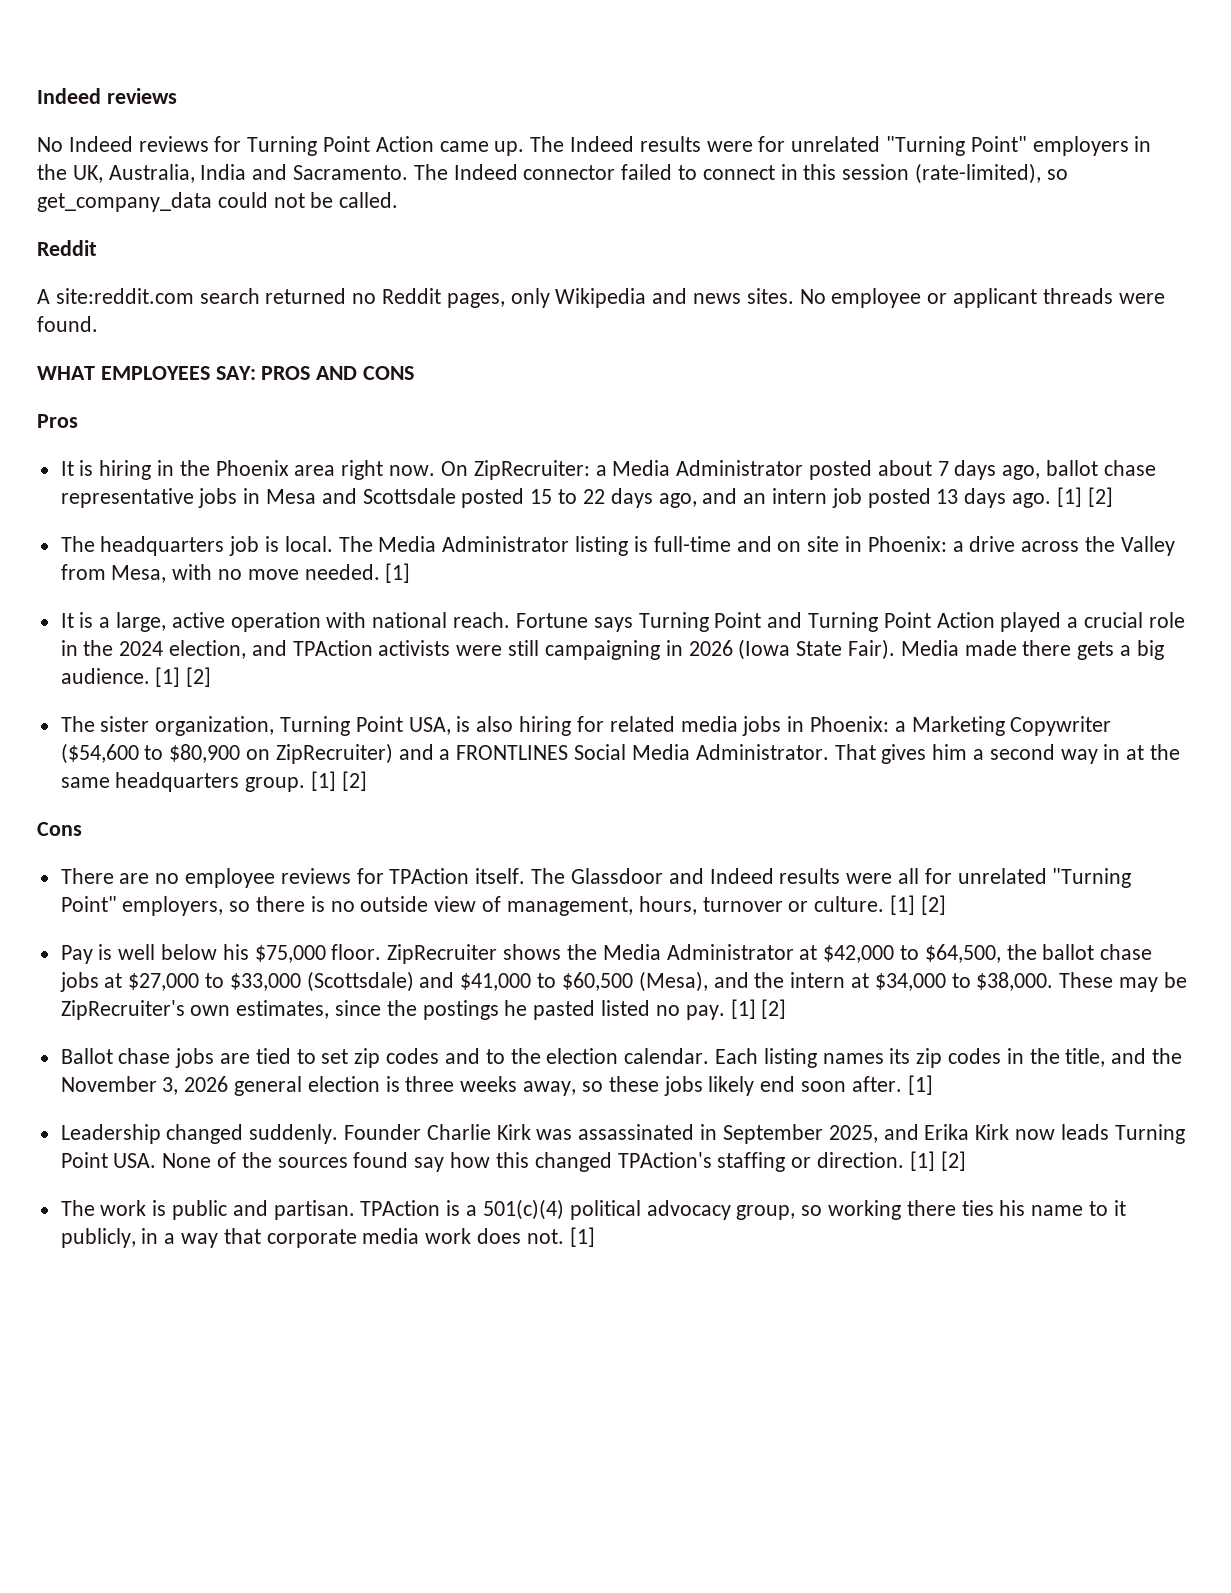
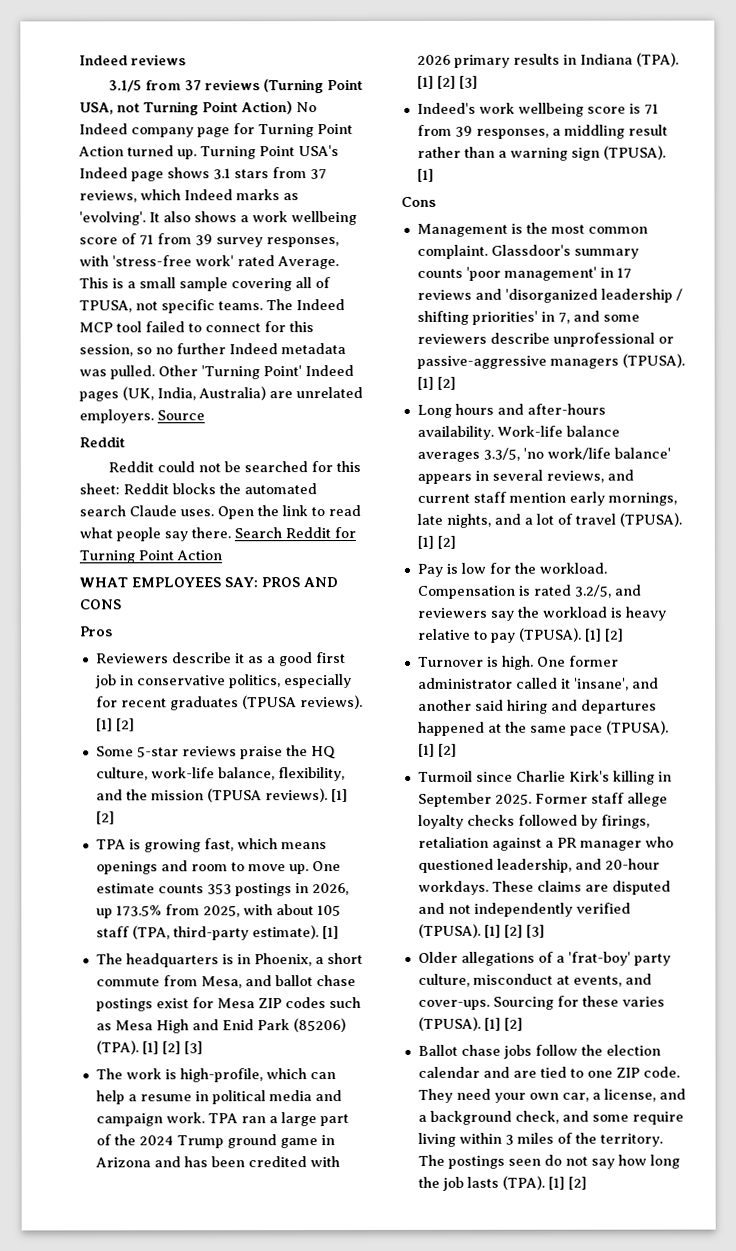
- No Indeed reviews for Turning Point Action came up. The Indeed results were for unrelated "Turning Point" employers in the UK, Australia, India and Sacramento. The Indeed connector failed to connect in this session (rate-limited), so get_company_data could not be called.
+ 3.1/5 from 37 reviews (Turning Point USA, not Turning Point Action) No Indeed company page for Turning Point Action turned up. Turning Point USA's Indeed page shows 3.1 stars from 37 reviews, which Indeed marks as 'evolving'. It also shows a work wellbeing score of 71 from 39 survey responses, with 'stress-free work' rated Average. This is a small sample covering all of TPUSA, not specific teams. The Indeed MCP tool failed to connect for this session, so no further Indeed metadata was pulled. Other 'Turning Point' Indeed pages (UK, India, Australia) are unrelated employers. Source
  Reddit
- A site:reddit.com search returned no Reddit pages, only Wikipedia and news sites. No employee or applicant threads were found.
+ Reddit could not be searched for this sheet: Reddit blocks the automated search Claude uses. Open the link to read what people say there. Search Reddit for Turning Point Action
- It is hiring in the Phoenix area right now. On ZipRecruiter: a Media Administrator posted about 7 days ago, ballot chase representative jobs in Mesa and Scottsdale posted 15 to 22 days ago, and an intern job posted 13 days ago. [1] [2]
- The headquarters job is local. The Media Administrator listing is full-time and on site in Phoenix: a drive across the Valley from Mesa, with no move needed. [1]
- It is a large, active operation with national reach. Fortune says Turning Point and Turning Point Action played a crucial role in the 2024 election, and TPAction activists were still campaigning in 2026 (Iowa State Fair). Media made there gets a big audience. [1] [2]
- The sister organization, Turning Point USA, is also hiring for related media jobs in Phoenix: a Marketing Copywriter ($54,600 to $80,900 on ZipRecruiter) and a FRONTLINES Social Media Administrator. That gives him a second way in at the same headquarters group. [1] [2]
+ Reviewers describe it as a good first job in conservative politics, especially for recent graduates (TPUSA reviews). [1] [2]
+ Some 5-star reviews praise the HQ culture, work-life balance, flexibility, and the mission (TPUSA reviews). [1] [2]
+ TPA is growing fast, which means openings and room to move up. One estimate counts 353 postings in 2026, up 173.5% from 2025, with about 105 staff (TPA, third-party estimate). [1]
+ The headquarters is in Phoenix, a short commute from Mesa, and ballot chase postings exist for Mesa ZIP codes such as Mesa High and Enid Park (85206) (TPA). [1] [2] [3]
+ The work is high-profile, which can help a resume in political media and campaign work. TPA ran a large part of the 2024 Trump ground game in Arizona and has been credited with 2026 primary results in Indiana (TPA). [1] [2] [3]
+ Indeed's work wellbeing score is 71 from 39 responses, a middling result rather than a warning sign (TPUSA). [1]
  Cons
- There are no employee reviews for TPAction itself. The Glassdoor and Indeed results were all for unrelated "Turning Point" employers, so there is no outside view of management, hours, turnover or culture. [1] [2]
- Pay is well below his $75,000 floor. ZipRecruiter shows the Media Administrator at $42,000 to $64,500, the ballot chase jobs at $27,000 to $33,000 (Scottsdale) and $41,000 to $60,500 (Mesa), and the intern at $34,000 to $38,000. These may be ZipRecruiter's own estimates, since the postings he pasted listed no pay.
+ Management is the most common complaint. Glassdoor's summary counts 'poor management' in 17 reviews and 'disorganized leadership / shifting priorities' in 7, and some reviewers describe unprofessional or passive-aggressive managers (TPUSA). [1] [2]
+ Long hours and after-hours availability. Work-life balance averages 3.3/5, 'no work/life balance' appears in several reviews, and current staff mention early mornings, late nights, and a lot of travel (TPUSA). [1] [2]
+ Pay is low for the workload. Compensation is rated 3.2/5, and reviewers say the workload is heavy relative to pay (TPUSA). [1] [2]
+ Turnover is high. One former administrator called it 'insane', and another said hiring and departures happened at the same pace (TPUSA). [1] [2]
+ Turmoil since Charlie Kirk's killing in September 2025. Former staff allege loyalty checks followed by firings, retaliation against a PR manager who questioned leadership, and 20-hour workdays. These claims are disputed and not independently verified (TPUSA). [1] [2] [3]
+ Older allegations of a 'frat-boy' party culture, misconduct at events, and cover-ups. Sourcing for these varies (TPUSA).
- Ballot chase jobs are tied to set zip codes and to the election calendar. Each listing names its zip codes in the title, and the November 3, 2026 general election is three weeks away, so these jobs likely end soon after. [1]
- Leadership changed suddenly. Founder Charlie Kirk was assassinated in September 2025, and Erika Kirk now leads Turning Point USA. None of the sources found say how this changed TPAction's staffing or direction. [1] [2]
- The work is public and partisan. TPAction is a 501(c)(4) political advocacy group, so working there ties his name to it publicly, in a way that corporate media work does not. [1]
+ Ballot chase jobs follow the election calendar and are tied to one ZIP code. They need your own car, a license, and a background check, and some require living within 3 miles of the territory. The postings seen do not say how long the job lasts (TPA). [1] [2]

